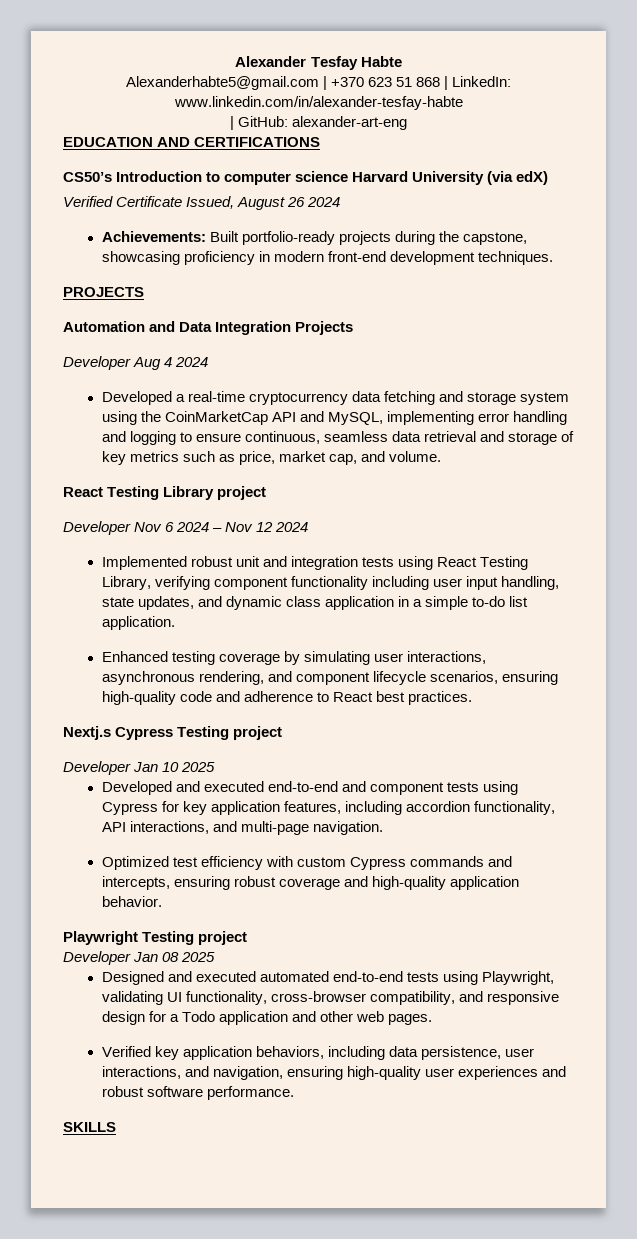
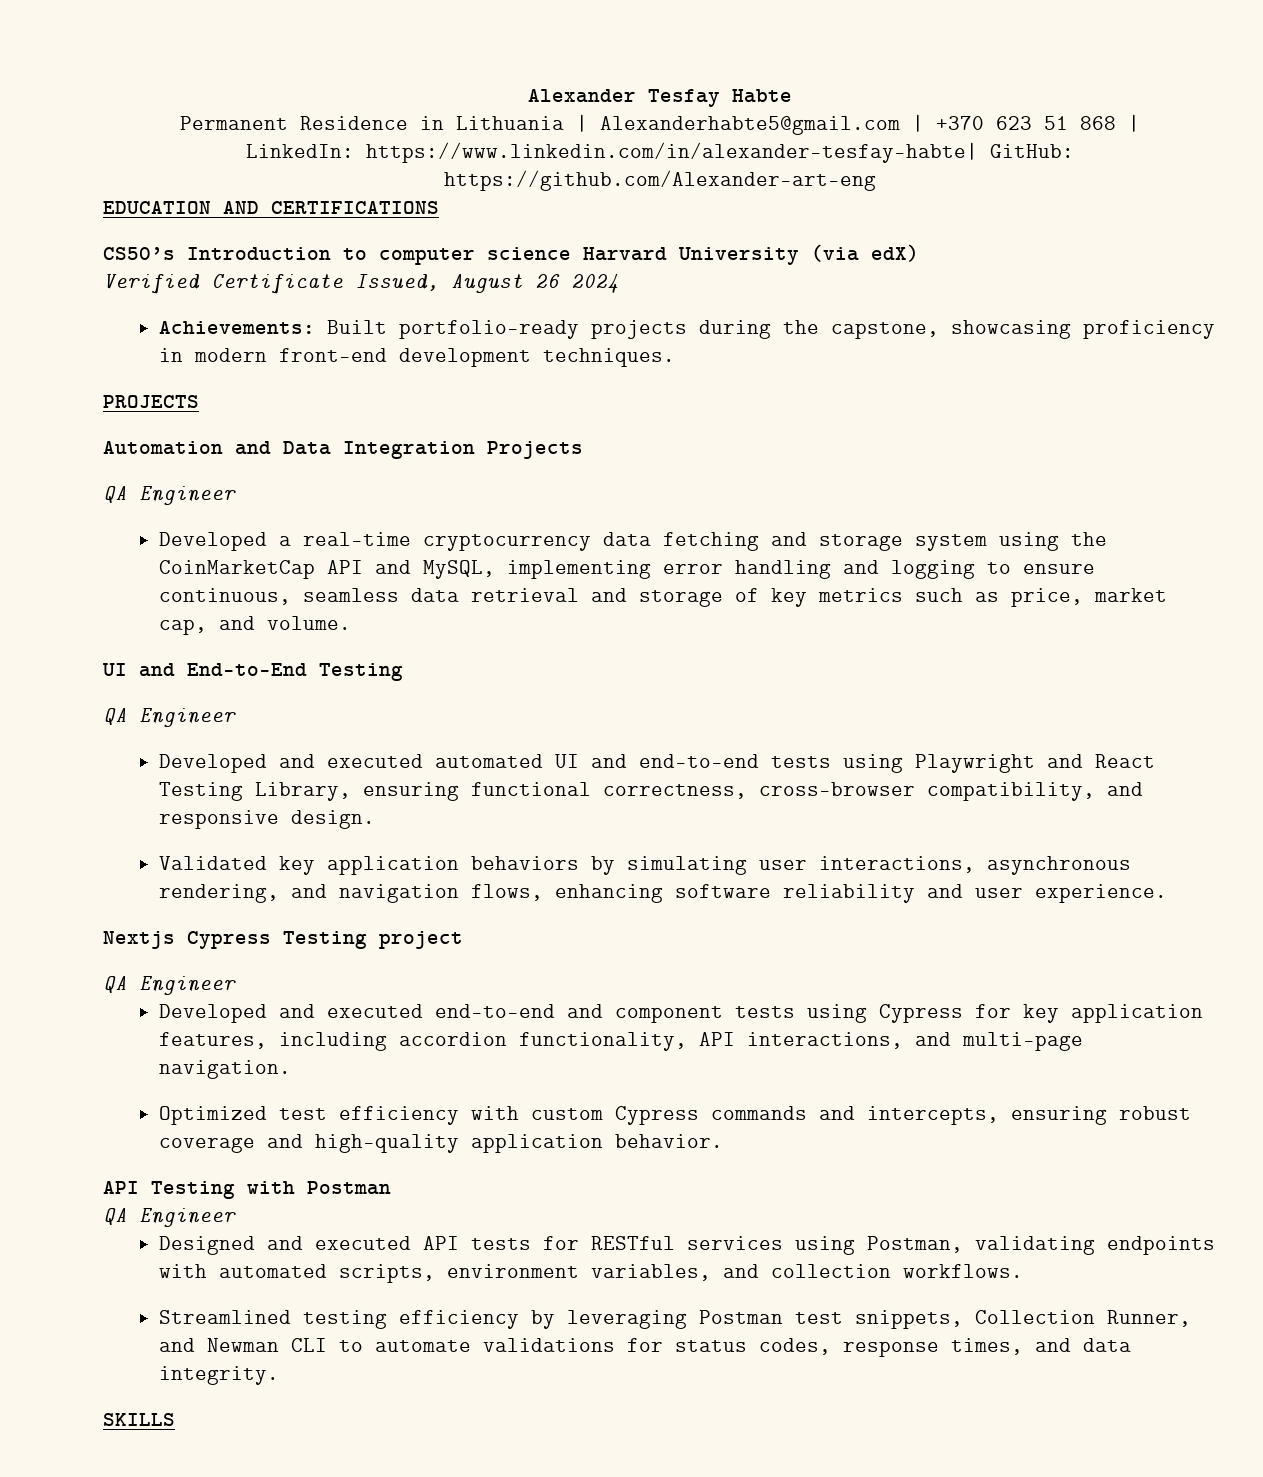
- Alexanderhabte5@gmail.com | +370 623 51 868 | LinkedIn: www.linkedin.com/in/alexander-tesfay-habte
- | GitHub: alexander-art-eng
+ Permanent Residence in Lithuania | Alexanderhabte5@gmail.com | +370 623 51 868 |
+ LinkedIn: https://www.linkedin.com/in/alexander-tesfay-habte| GitHub: https://github.com/Alexander-art-eng
  Automation and Data Integration Projects
- Developer Aug 4 2024
+ QA Engineer
- React Testing Library project
- Developer Nov 6 2024 – Nov 12 2024
- Implemented robust unit and integration tests using React Testing Library, verifying component functionality including user input handling, state updates, and dynamic class application in a simple to-do list application.
- Enhanced testing coverage by simulating user interactions, asynchronous rendering, and component lifecycle scenarios, ensuring high-quality code and adherence to React best practices.
- Nextj.s Cypress Testing project
- Developer Jan 10 2025
+ UI and End-to-End Testing
+ QA Engineer
+ Developed and executed automated UI and end-to-end tests using Playwright and React Testing Library, ensuring functional correctness, cross-browser compatibility, and responsive design.
+ Validated key application behaviors by simulating user interactions, asynchronous rendering, and navigation flows, enhancing software reliability and user experience.
+ Nextjs Cypress Testing project
+ QA Engineer
- Playwright Testing project
- Developer Jan 08 2025
- Designed and executed automated end-to-end tests using Playwright, validating UI functionality, cross-browser compatibility, and responsive design for a Todo application and other web pages.
- Verified key application behaviors, including data persistence, user interactions, and navigation, ensuring high-quality user experiences and robust software performance.
+ API Testing with Postman
+ QA Engineer
+ Designed and executed API tests for RESTful services using Postman, validating endpoints with automated scripts, environment variables, and collection workflows.
+ Streamlined testing efficiency by leveraging Postman test snippets, Collection Runner, and Newman CLI to automate validations for status codes, response times, and data integrity.

